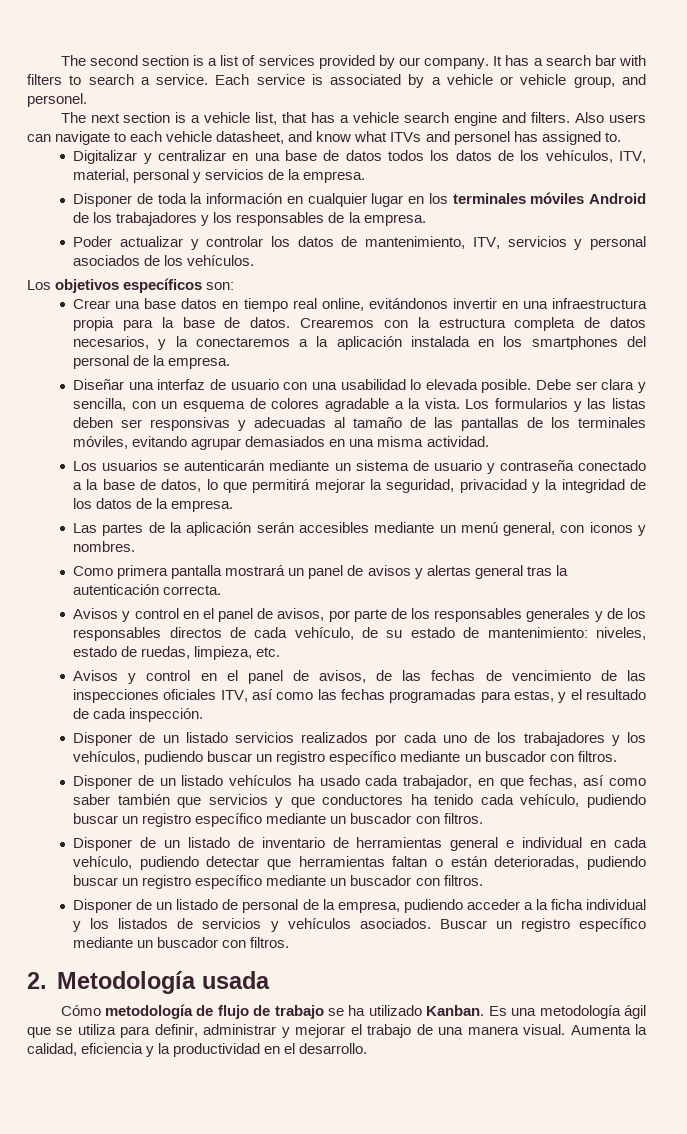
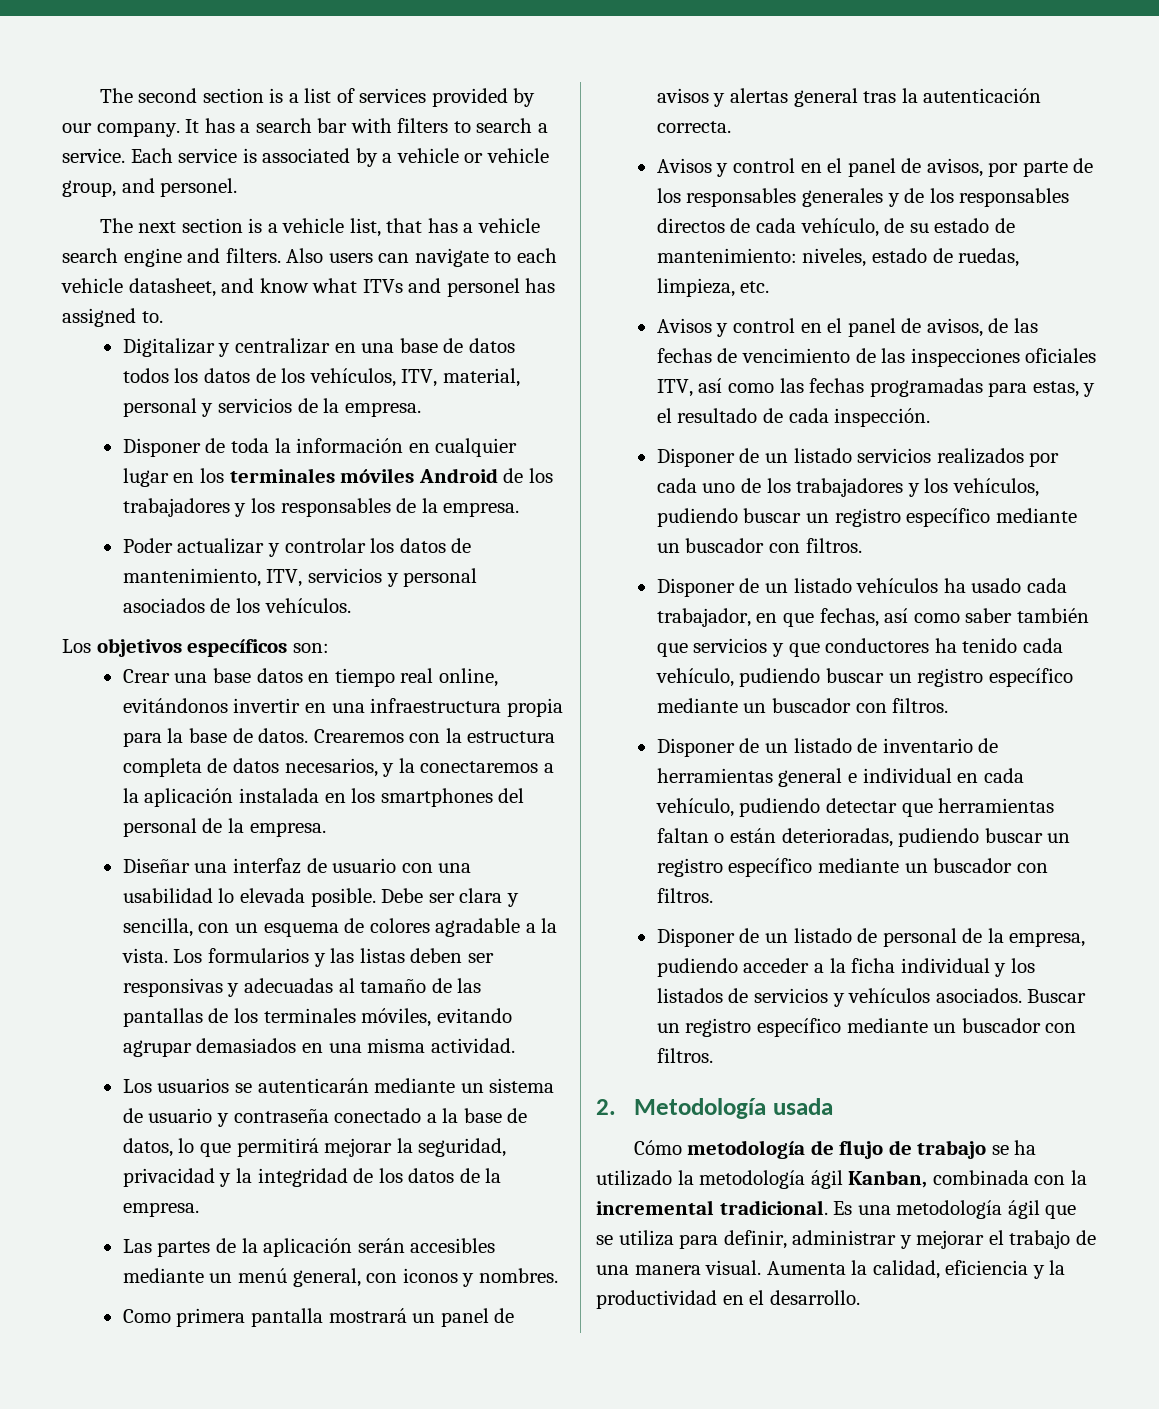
- Cómo metodología de flujo de trabajo se ha utilizado Kanban.
+ Cómo metodología de flujo de trabajo se ha utilizado la metodología ágil Kanban, combinada con la incremental tradicional.

